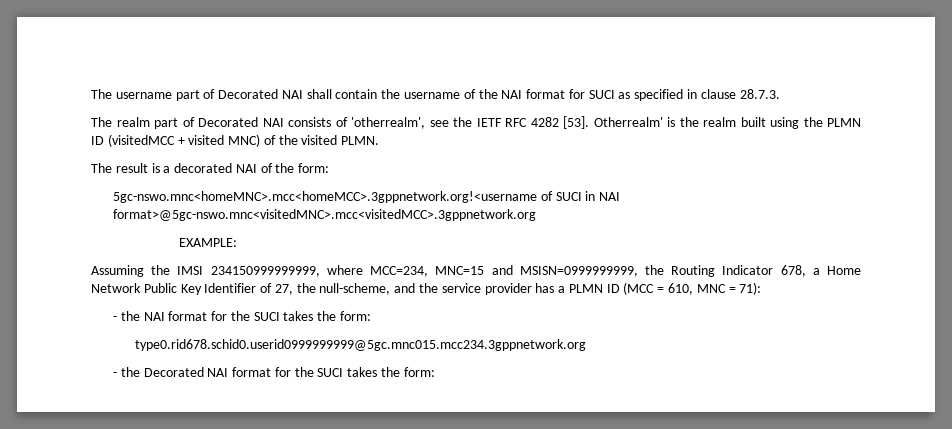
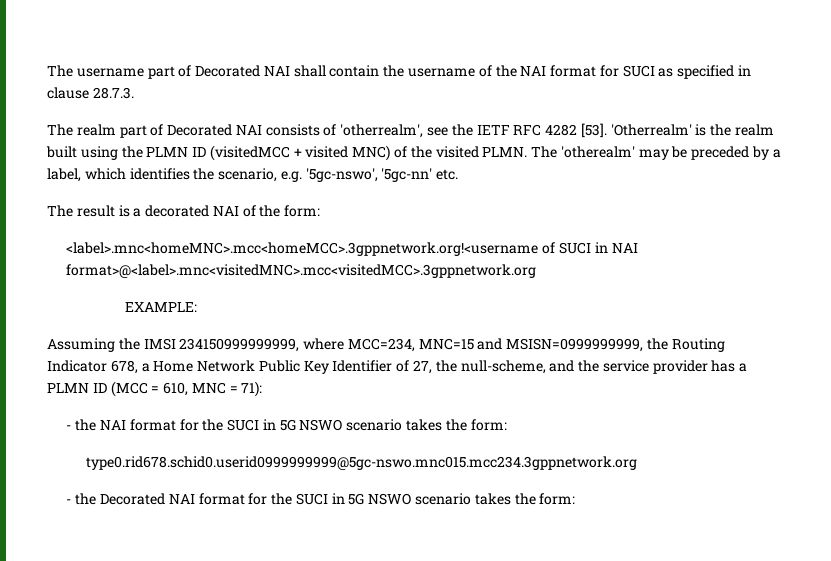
- Otherrealm' is the realm built using the PLMN ID (visitedMCC + visited MNC) of the visited PLMN.
+ 'Otherrealm' is the realm built using the PLMN ID (visitedMCC + visited MNC) of the visited PLMN. The 'otherealm' may be preceded by a label, which identifies the scenario, e.g. '5gc-nswo', '5gc-nn' etc.
- 5gc-nswo.mnc<homeMNC>.mcc<homeMCC>.3gppnetwork.org!<username of SUCI in NAI format>@5gc-nswo.mnc<visitedMNC>.mcc<visitedMCC>.3gppnetwork.org
+ <label>.mnc<homeMNC>.mcc<homeMCC>.3gppnetwork.org!<username of SUCI in NAI format>@<label>.mnc<visitedMNC>.mcc<visitedMCC>.3gppnetwork.org
- - the NAI format for the SUCI takes the form:
+ - the NAI format for the SUCI in 5G NSWO scenario takes the form:
- type0.rid678.schid0.userid0999999999@5gc.mnc015.mcc234.3gppnetwork.org
+ type0.rid678.schid0.userid0999999999@5gc-nswo.mnc015.mcc234.3gppnetwork.org
- - the Decorated NAI format for the SUCI takes the form:
+ - the Decorated NAI format for the SUCI in 5G NSWO scenario takes the form:

